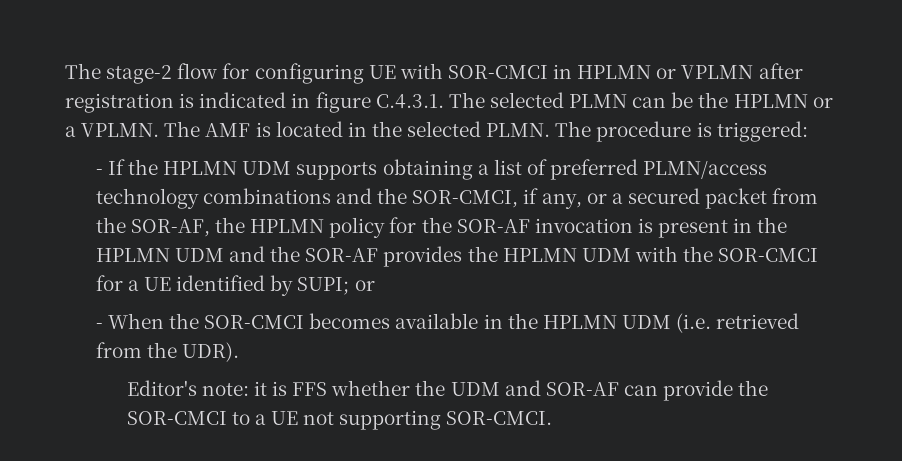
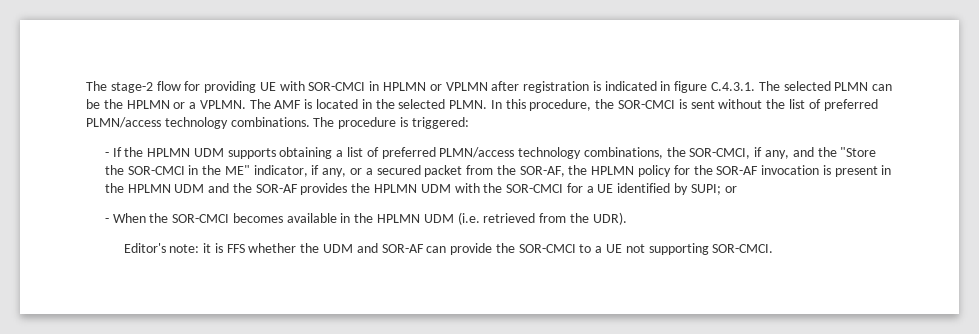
- The stage-2 flow for configuring UE with SOR-CMCI in HPLMN or VPLMN after registration is indicated in figure C.4.3.1. The selected PLMN can be the HPLMN or a VPLMN.
+ The stage-2 flow for providing UE with SOR-CMCI in HPLMN or VPLMN after registration is indicated in figure C.4.3.1. The selected PLMN can be the HPLMN or a VPLMN.
+ In this procedure, the SOR-CMCI is sent without the list of preferred PLMN/access technology combinations.
- - If the HPLMN UDM supports obtaining a list of preferred PLMN/access technology combinations and the SOR-CMCI, if any, or a secured packet from the SOR-AF, the HPLMN policy for the SOR-AF invocation is present in the HPLMN UDM and the SOR-AF provides the HPLMN UDM with the SOR-CMCI for a UE identified by SUPI; or
+ - If the HPLMN UDM supports obtaining a list of preferred PLMN/access technology combinations, the SOR-CMCI, if any, and the "Store the SOR-CMCI in the ME" indicator, if any, or a secured packet from the SOR-AF, the HPLMN policy for the SOR-AF invocation is present in the HPLMN UDM and the SOR-AF provides the HPLMN UDM with the SOR-CMCI for a UE identified by SUPI; or

